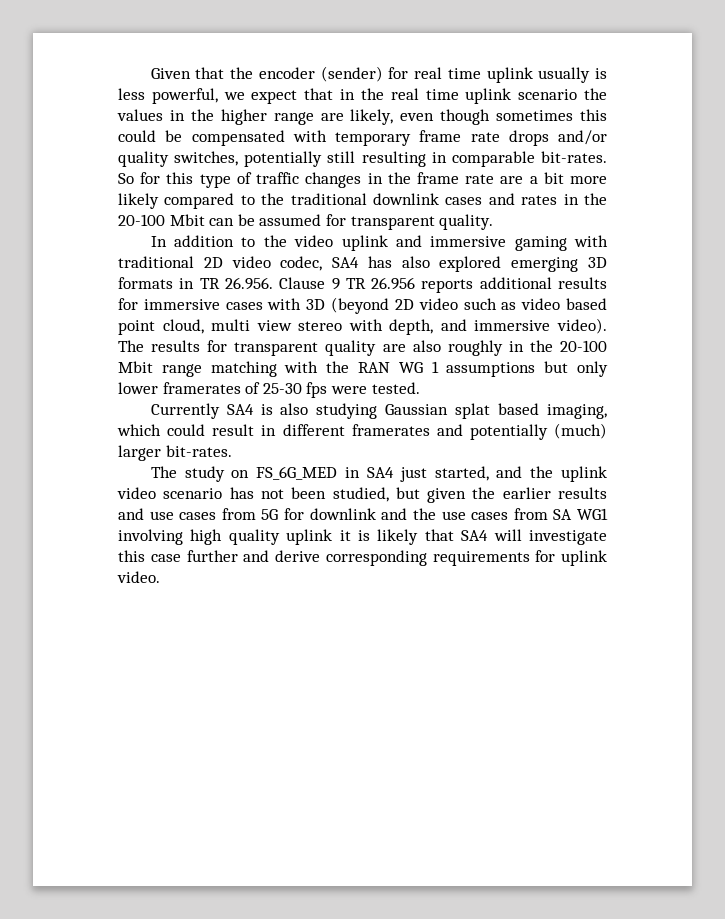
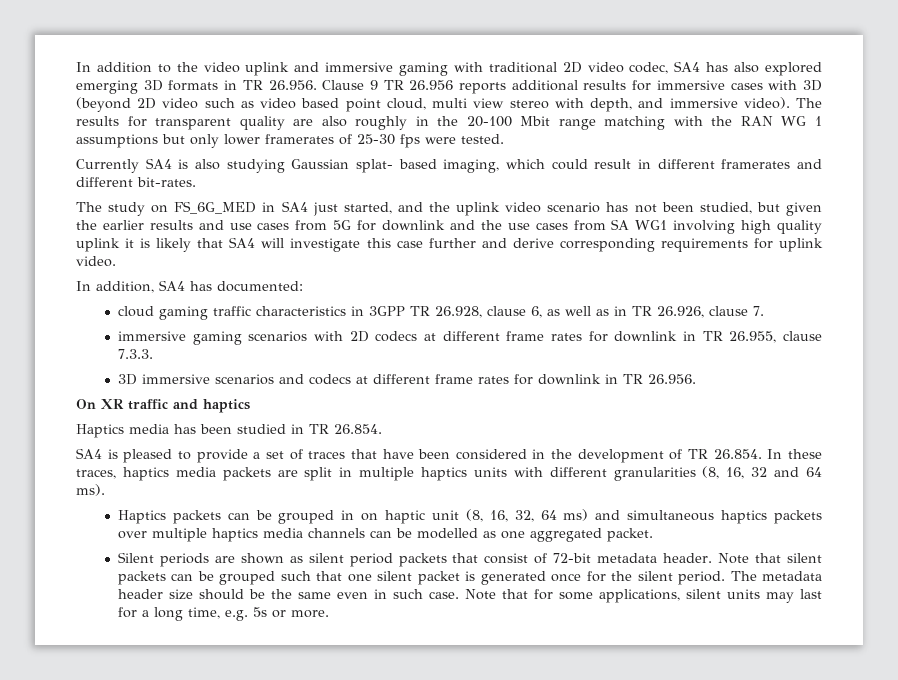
- Given that the encoder (sender) for real time uplink usually is less powerful, we expect that in the real time uplink scenario the values in the higher range are likely, even though sometimes this could be compensated with temporary frame rate drops and/or quality switches, potentially still resulting in comparable bit-rates. So for this type of traffic changes in the frame rate are a bit more likely compared to the traditional downlink cases and rates in the 20-100 Mbit can be assumed for transparent quality.
- Currently SA4 is also studying Gaussian splat based imaging, which could result in different framerates and potentially (much) larger bit-rates.
+ Currently SA4 is also studying Gaussian splat- based imaging, which could result in different framerates and different bit-rates.
+ In addition, SA4 has documented:
+ cloud gaming traffic characteristics in 3GPP TR 26.928, clause 6, as well as in TR 26.926, clause 7.
+ immersive gaming scenarios with 2D codecs at different frame rates for downlink in TR 26.955, clause 7.3.3.
+ 3D immersive scenarios and codecs at different frame rates for downlink in TR 26.956.
+ On XR traffic and haptics
+ Haptics media has been studied in TR 26.854.
+ SA4 is pleased to provide a set of traces that have been considered in the development of TR 26.854. In these traces, haptics media packets are split in multiple haptics units with different granularities (8, 16, 32 and 64 ms).
+ Haptics packets can be grouped in on haptic unit (8, 16, 32, 64 ms) and simultaneous haptics packets over multiple haptics media channels can be modelled as one aggregated packet.
+ Silent periods are shown as silent period packets that consist of 72-bit metadata header. Note that silent packets can be grouped such that one silent packet is generated once for the silent period. The metadata header size should be the same even in such case. Note that for some applications, silent units may last for a long time, e.g. 5s or more.

